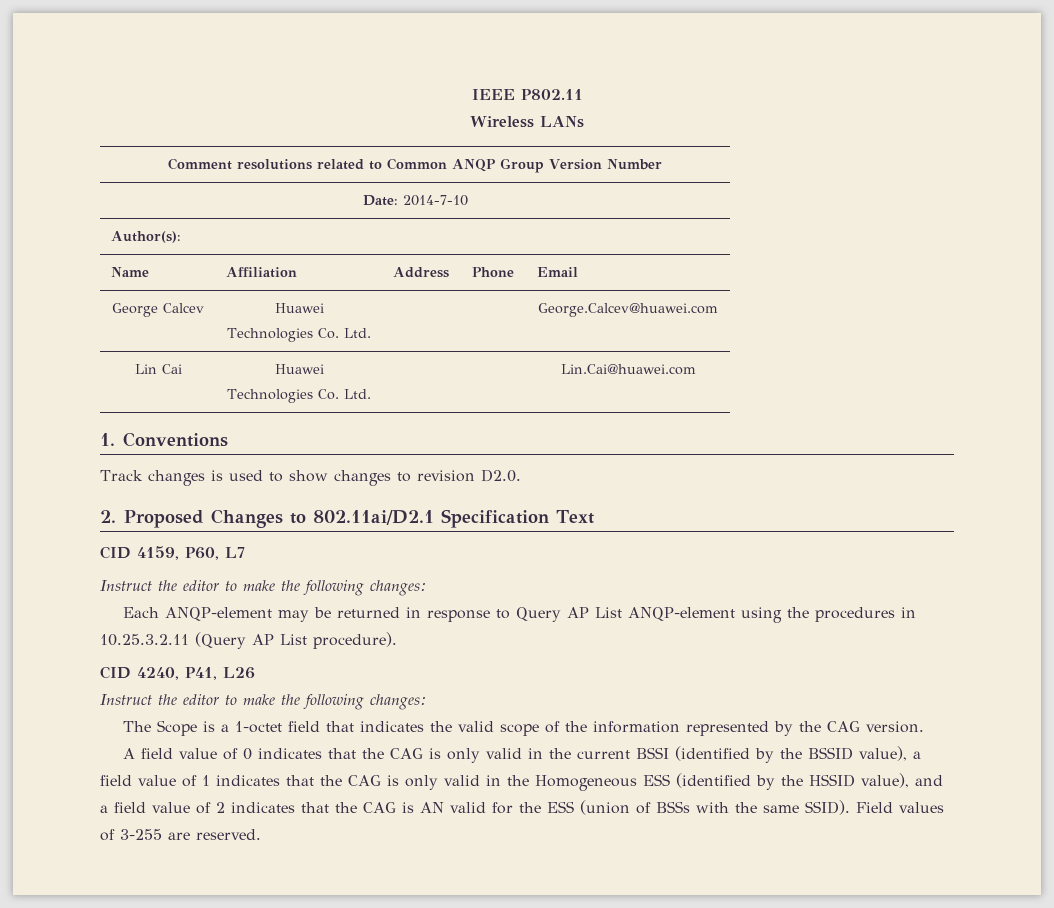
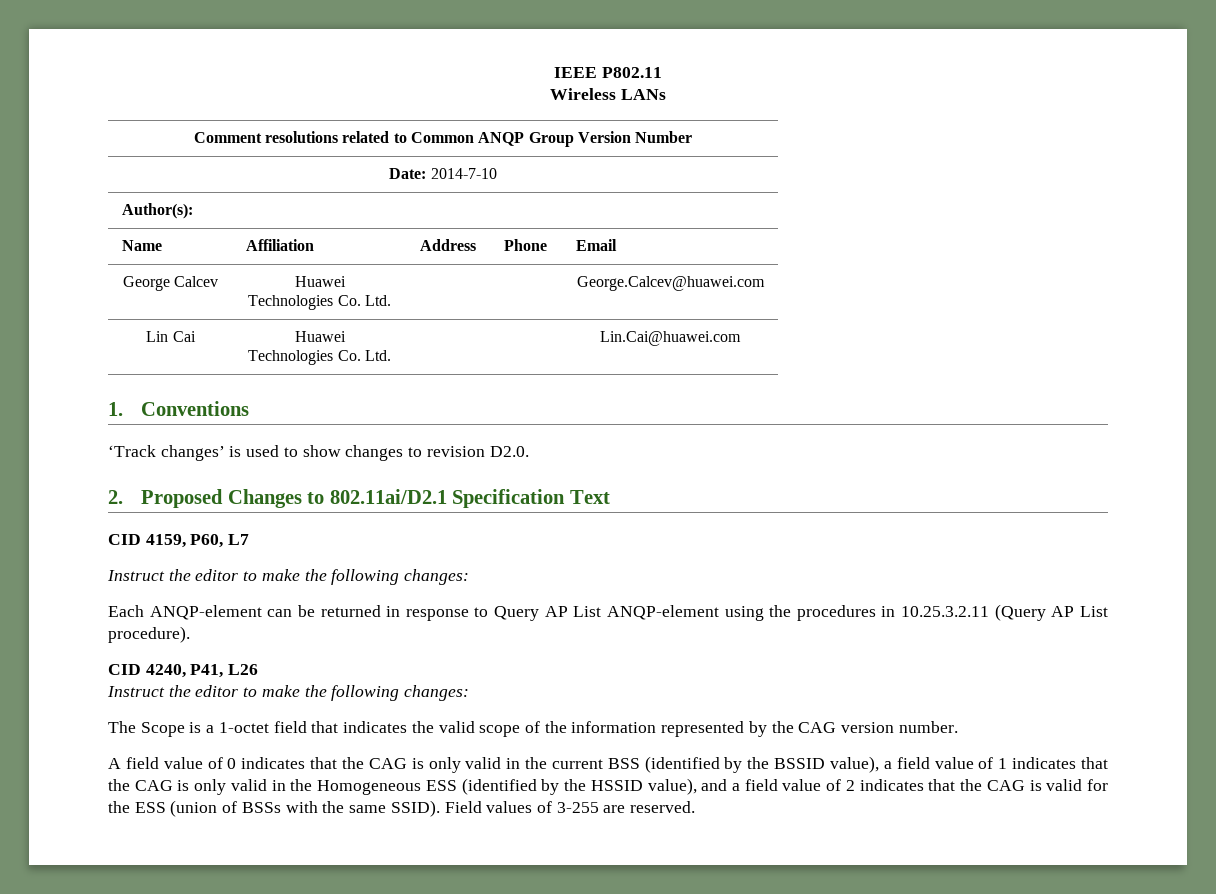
- Track changes is used to show changes to revision D2.0.
+ ‘Track changes’ is used to show changes to revision D2.0.
- Each ANQP-element may be returned in response to Query AP List ANQP-element using the procedures in 10.25.3.2.11 (Query AP List procedure).
+ Each ANQP-element can be returned in response to Query AP List ANQP-element using the procedures in 10.25.3.2.11 (Query AP List procedure).
- The Scope is a 1-octet field that indicates the valid scope of the information represented by the CAG version.
+ The Scope is a 1-octet field that indicates the valid scope of the information represented by the CAG version number.
- A field value of 0 indicates that the CAG is only valid in the current BSSI (identified by the BSSID value), a field value of 1 indicates that the CAG is only valid in the Homogeneous ESS (identified by the HSSID value), and a field value of 2 indicates that the CAG is AN valid for the ESS (union of BSSs with the same SSID).
+ A field value of 0 indicates that the CAG is only valid in the current BSS (identified by the BSSID value), a field value of 1 indicates that the CAG is only valid in the Homogeneous ESS (identified by the HSSID value), and a field value of 2 indicates that the CAG is valid for the ESS (union of BSSs with the same SSID).

